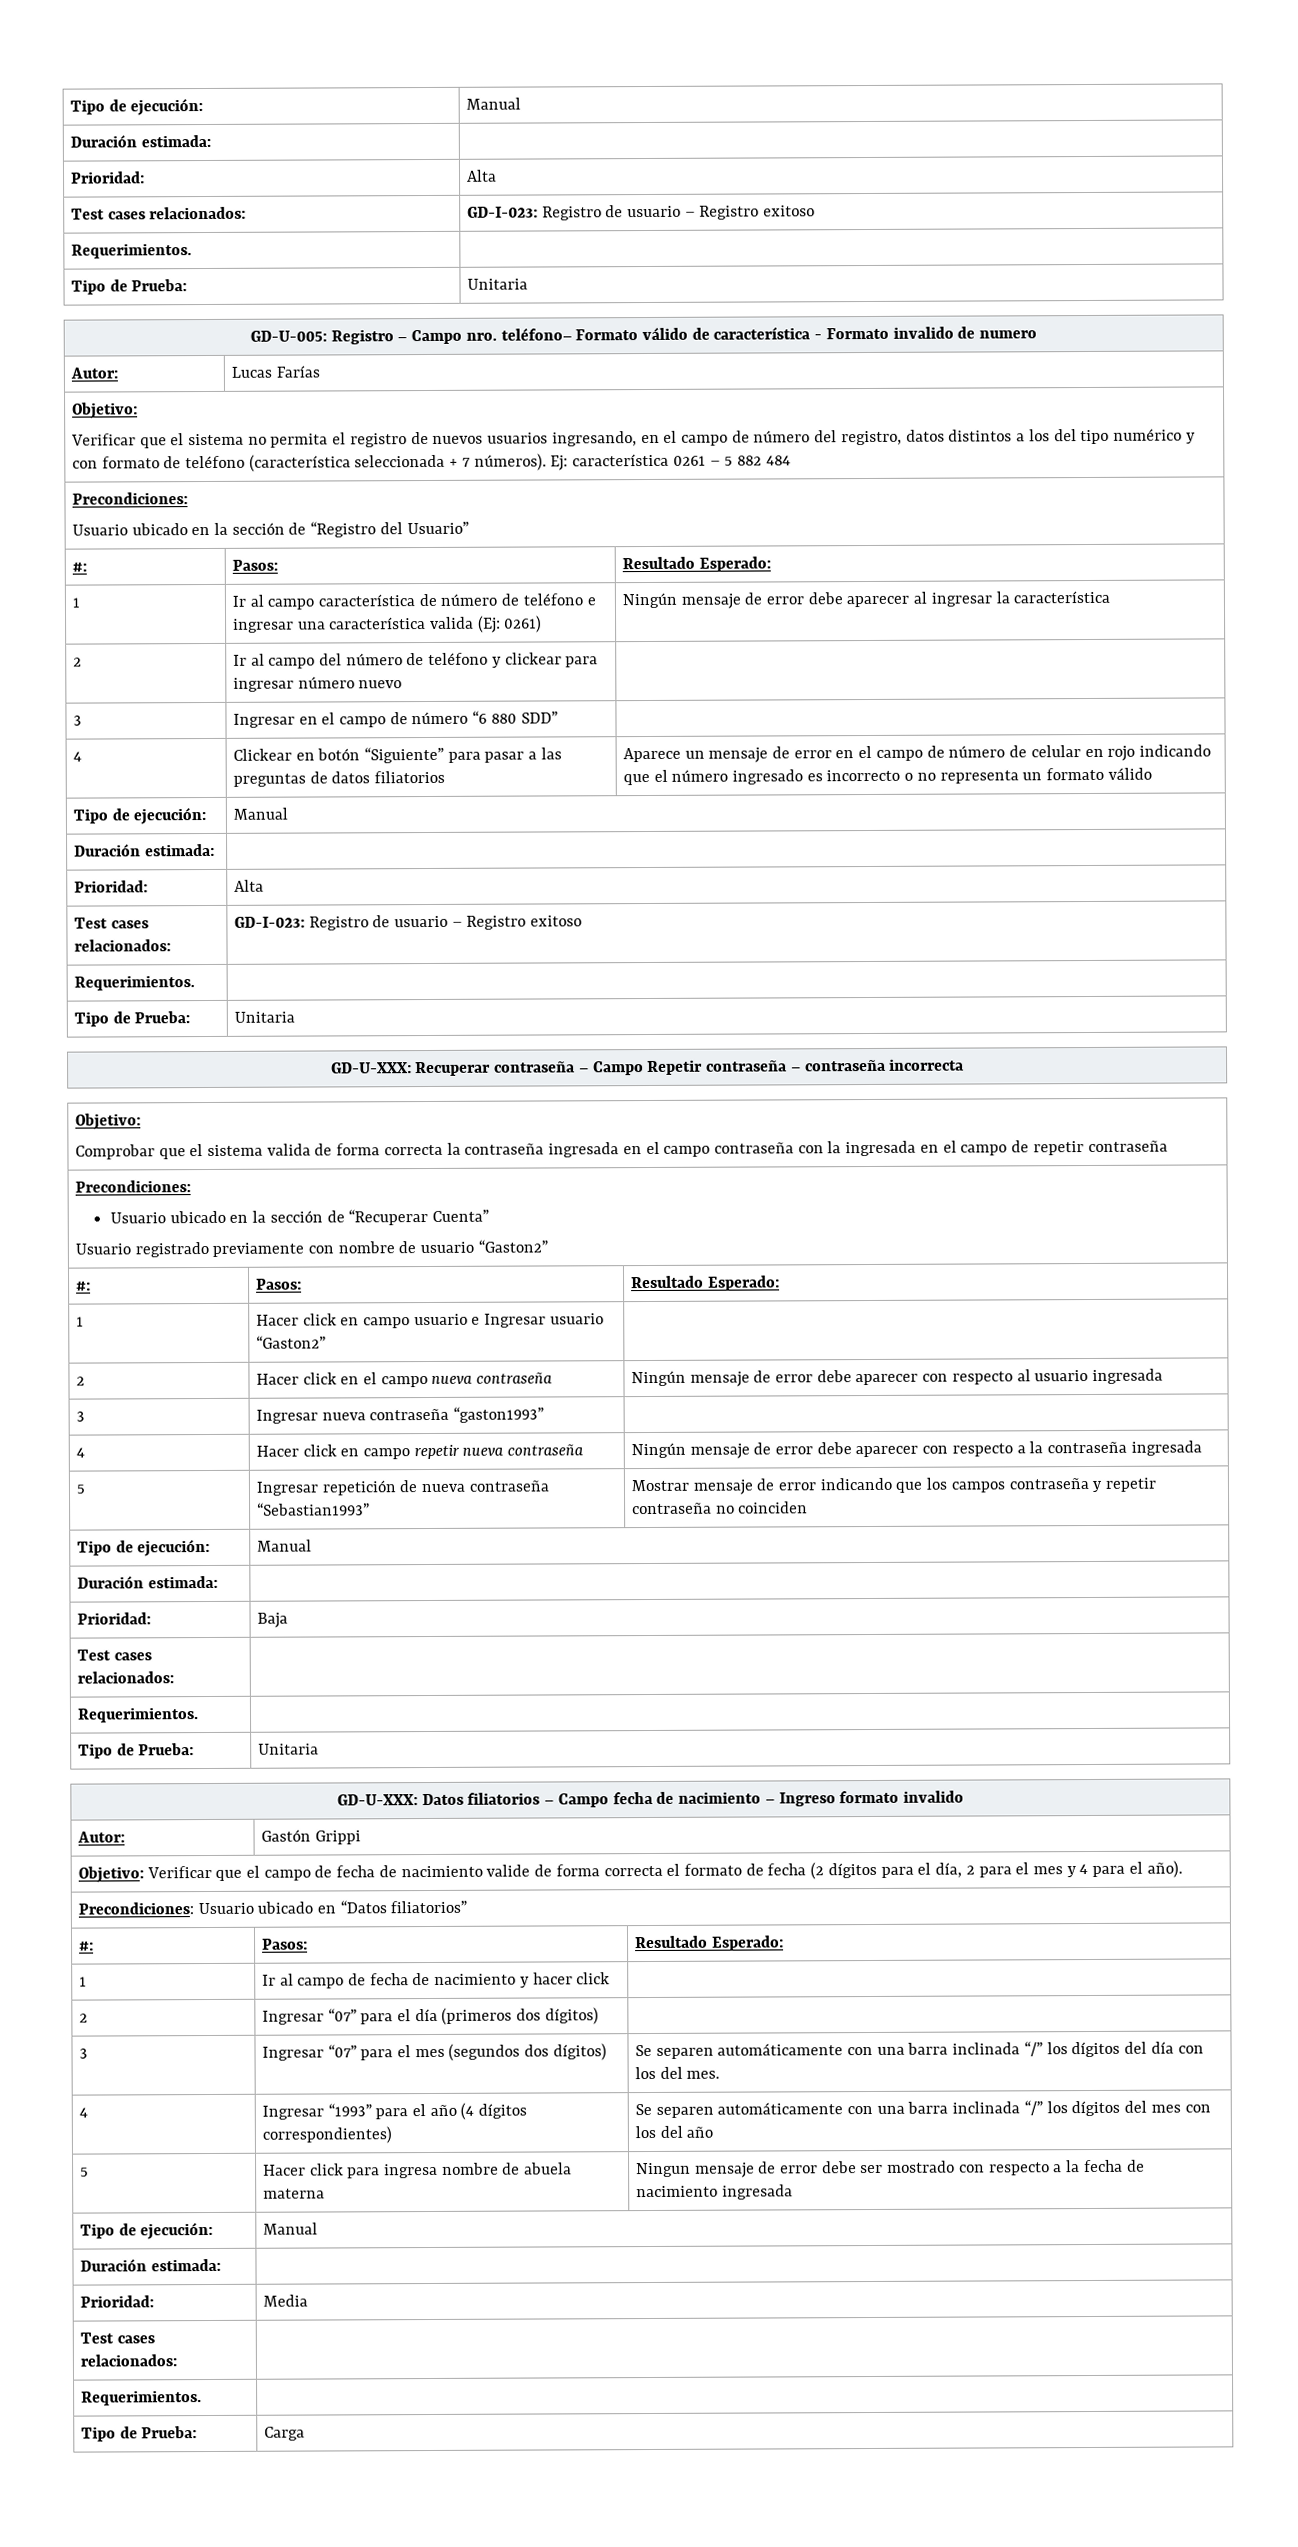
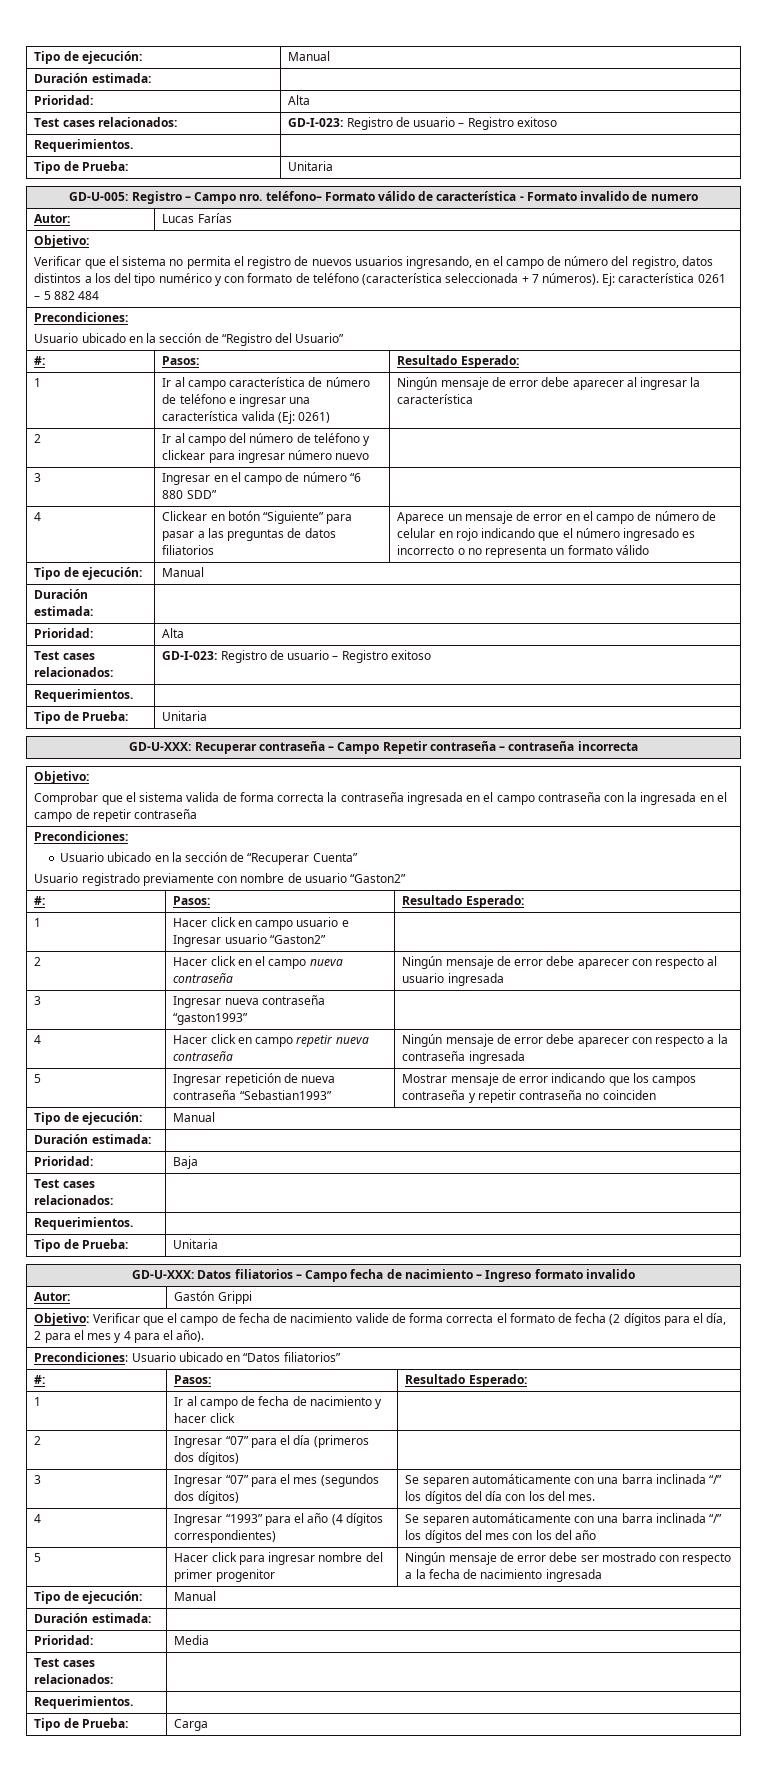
- 5 | Hacer click para ingresa nombre de abuela materna | Ningun mensaje de error debe ser mostrado con respecto a la fecha de nacimiento ingresada
+ 5 | Hacer click para ingresar nombre del primer progenitor | Ningún mensaje de error debe ser mostrado con respecto a la fecha de nacimiento ingresada

